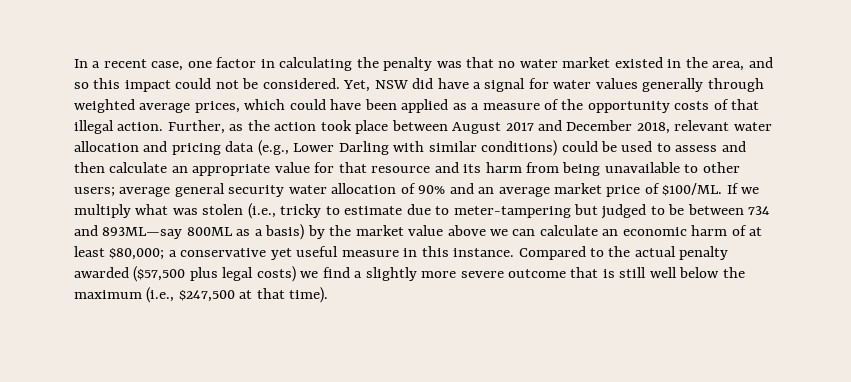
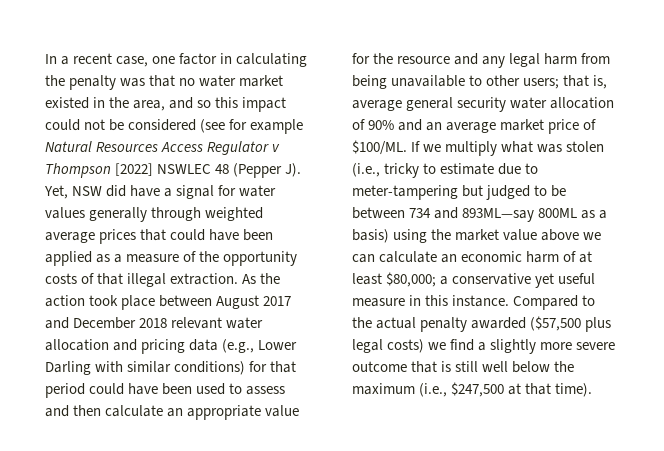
- In a recent case, one factor in calculating the penalty was that no water market existed in the area, and so this impact could not be considered. Yet, NSW did have a signal for water values generally through weighted average prices, which could have been applied as a measure of the opportunity costs of that illegal action. Further, as the action took place between August 2017 and December 2018, relevant water allocation and pricing data (e.g., Lower Darling with similar conditions) could be used to assess and then calculate an appropriate value for that resource and its harm from being unavailable to other users;
+ In a recent case, one factor in calculating the penalty was that no water market existed in the area, and so this impact could not be considered (see for example Natural Resources Access Regulator v Thompson [2022] NSWLEC 48 (Pepper J). Yet, NSW did have a signal for water values generally through weighted average prices that could have been applied as a measure of the opportunity costs of that illegal extraction. As the action took place between August 2017 and December 2018 relevant water allocation and pricing data (e.g., Lower Darling with similar conditions) for that period could have been used to assess and then calculate an appropriate value for the resource and any legal harm from being unavailable to other users;
- average general security water allocation of 90% and an average market price of $100/ML.
+ that is, average general security water allocation of 90% and an average market price of $100/ML.
- If we multiply what was stolen (i.e., tricky to estimate due to meter-tampering but judged to be between 734 and 893ML—say 800ML as a basis) by the market value above we can calculate an economic harm of at least $80,000; a conservative yet useful measure in this instance.
+ If we multiply what was stolen (i.e., tricky to estimate due to meter-tampering but judged to be between 734 and 893ML—say 800ML as a basis) using the market value above we can calculate an economic harm of at least $80,000; a conservative yet useful measure in this instance.

